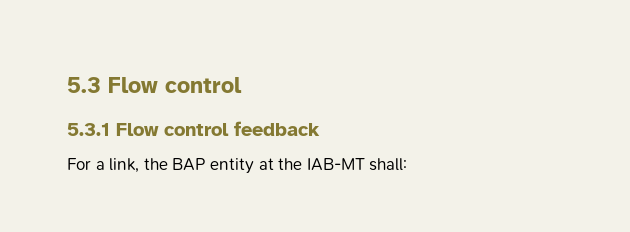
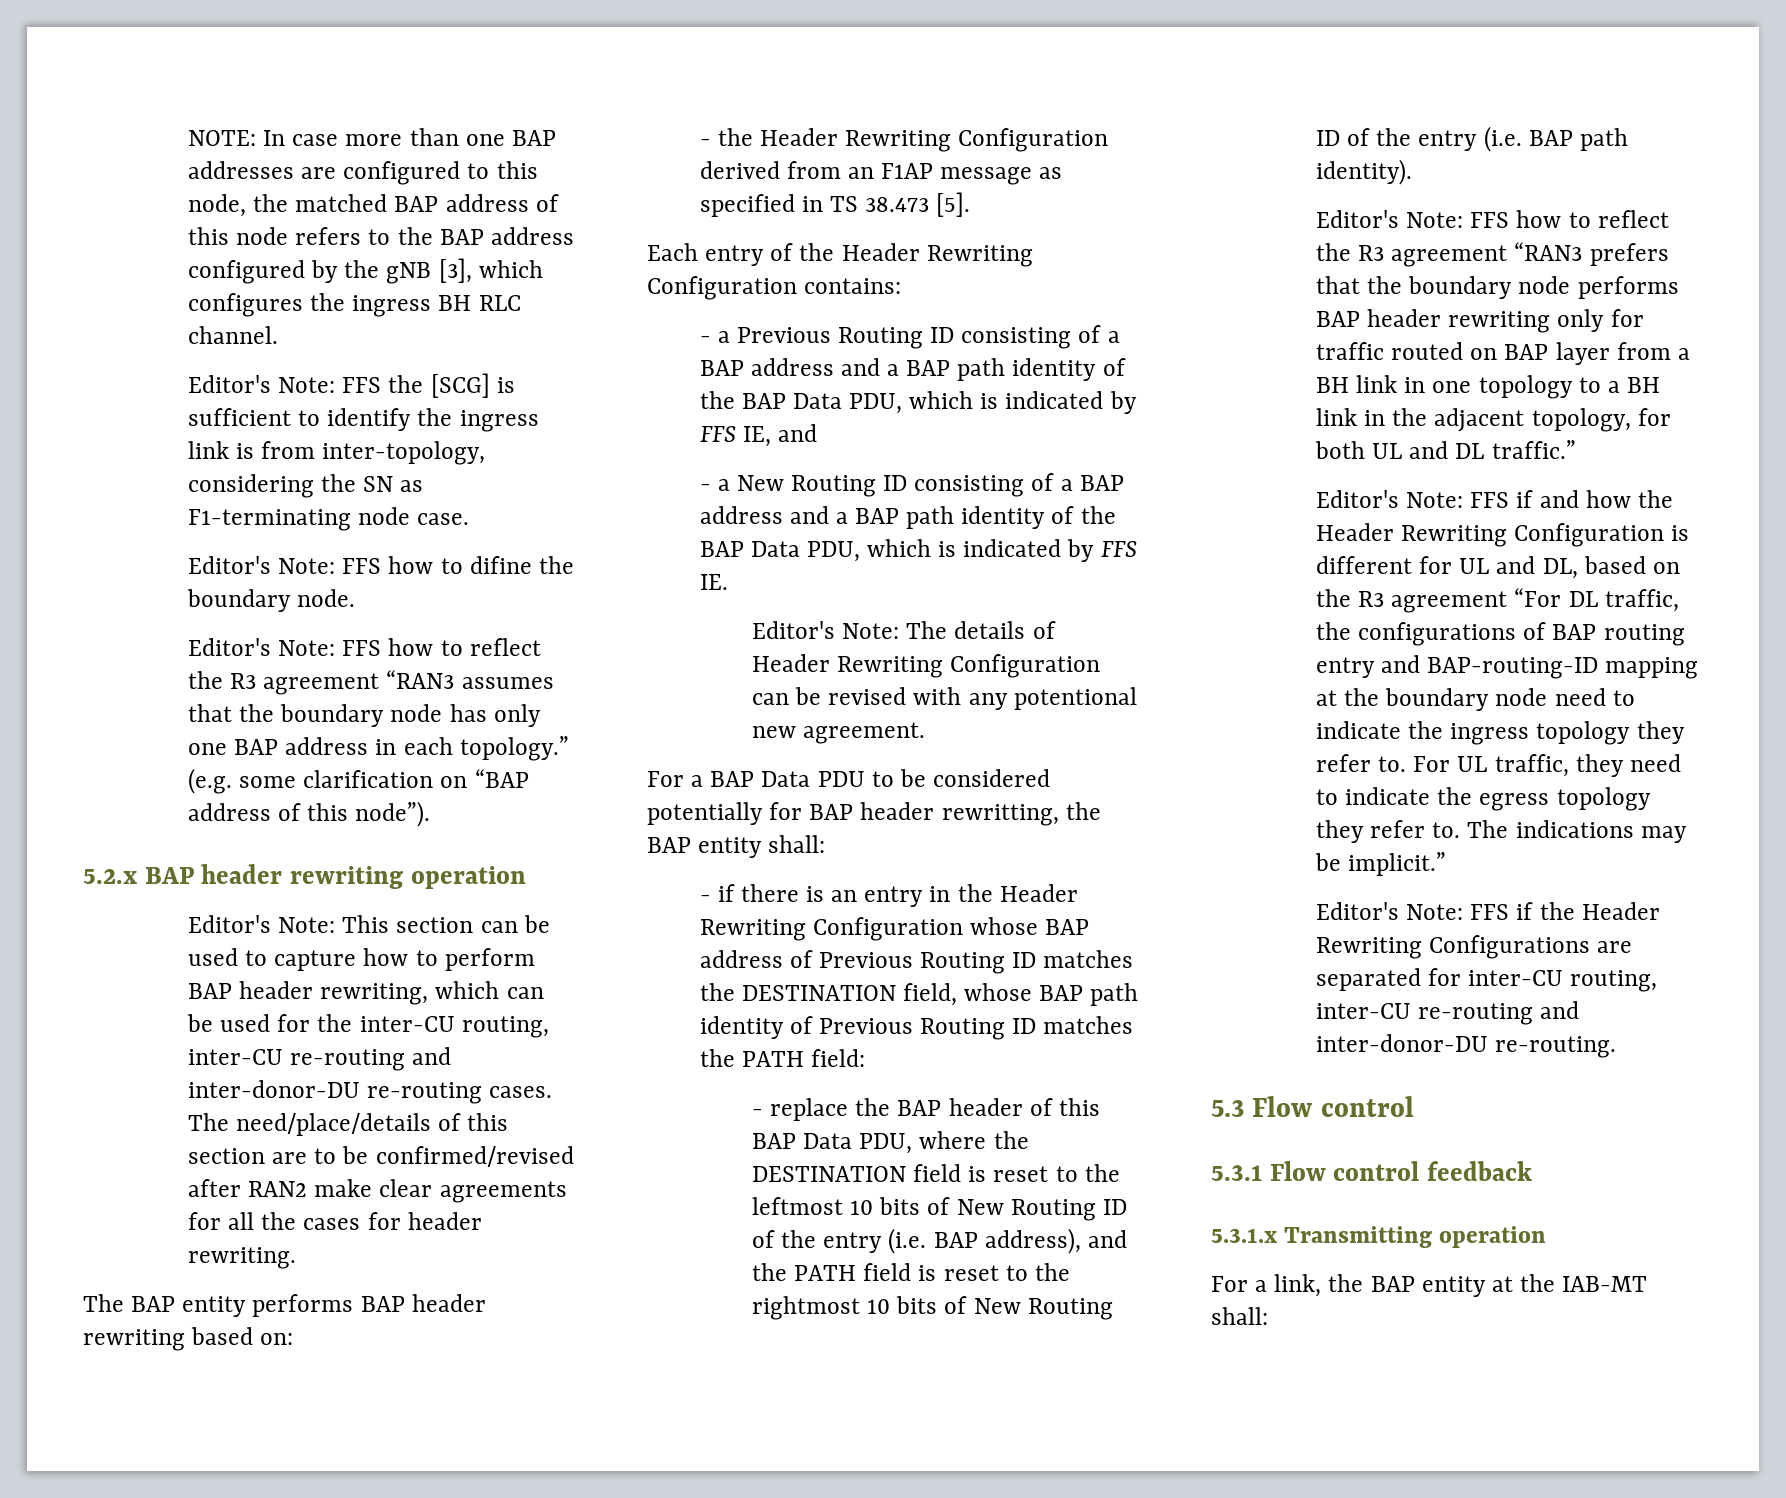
+ NOTE: In case more than one BAP addresses are configured to this node, the matched BAP address of this node refers to the BAP address configured by the gNB [3], which configures the ingress BH RLC channel.
+ Editor's Note: FFS the [SCG] is sufficient to identify the ingress link is from inter-topology, considering the SN as F1-terminating node case.
+ Editor's Note: FFS how to difine the boundary node.
+ Editor's Note: FFS how to reflect the R3 agreement “RAN3 assumes that the boundary node has only one BAP address in each topology.” (e.g. some clarification on “BAP address of this node”).
+ 5.2.x BAP header rewriting operation
+ Editor's Note: This section can be used to capture how to perform BAP header rewriting, which can be used for the inter-CU routing, inter-CU re-routing and inter-donor-DU re-routing cases. The need/place/details of this section are to be confirmed/revised after RAN2 make clear agreements for all the cases for header rewriting.
+ The BAP entity performs BAP header rewriting based on:
+ - the Header Rewriting Configuration derived from an F1AP message as specified in TS 38.473 [5].
+ Each entry of the Header Rewriting Configuration contains:
+ - a Previous Routing ID consisting of a BAP address and a BAP path identity of the BAP Data PDU, which is indicated by FFS IE, and
+ - a New Routing ID consisting of a BAP address and a BAP path identity of the BAP Data PDU, which is indicated by FFS IE.
+ Editor's Note: The details of Header Rewriting Configuration can be revised with any potentional new agreement.
+ For a BAP Data PDU to be considered potentially for BAP header rewritting, the BAP entity shall:
+ - if there is an entry in the Header Rewriting Configuration whose BAP address of Previous Routing ID matches the DESTINATION field, whose BAP path identity of Previous Routing ID matches the PATH field:
+ - replace the BAP header of this BAP Data PDU, where the DESTINATION field is reset to the leftmost 10 bits of New Routing ID of the entry (i.e. BAP address), and the PATH field is reset to the rightmost 10 bits of New Routing ID of the entry (i.e. BAP path identity).
+ Editor's Note: FFS how to reflect the R3 agreement “RAN3 prefers that the boundary node performs BAP header rewriting only for traffic routed on BAP layer from a BH link in one topology to a BH link in the adjacent topology, for both UL and DL traffic.”
+ Editor's Note: FFS if and how the Header Rewriting Configuration is different for UL and DL, based on the R3 agreement “For DL traffic, the configurations of BAP routing entry and BAP-routing-ID mapping at the boundary node need to indicate the ingress topology they refer to. For UL traffic, they need to indicate the egress topology they refer to. The indications may be implicit.”
+ Editor's Note: FFS if the Header Rewriting Configurations are separated for inter-CU routing, inter-CU re-routing and inter-donor-DU re-routing.
+ 5.3.1.x Transmitting operation

